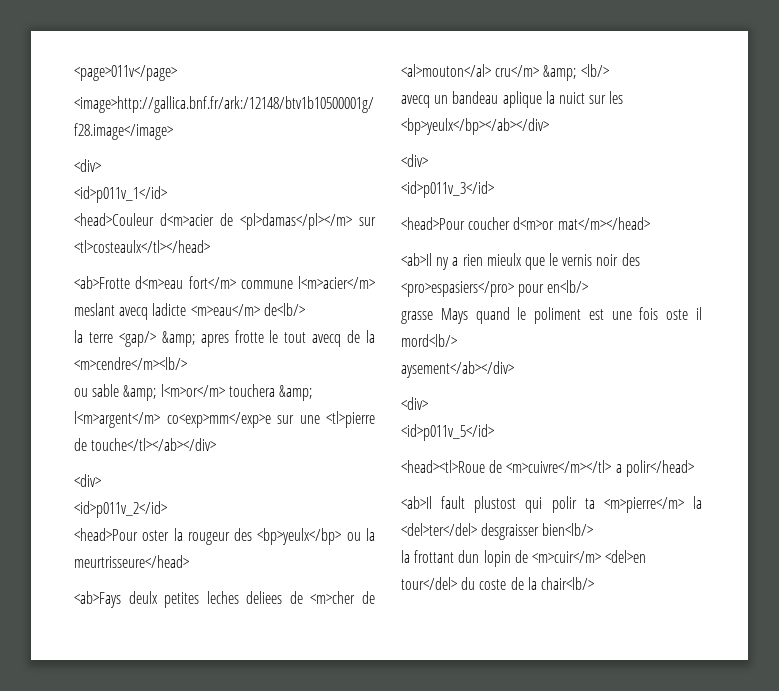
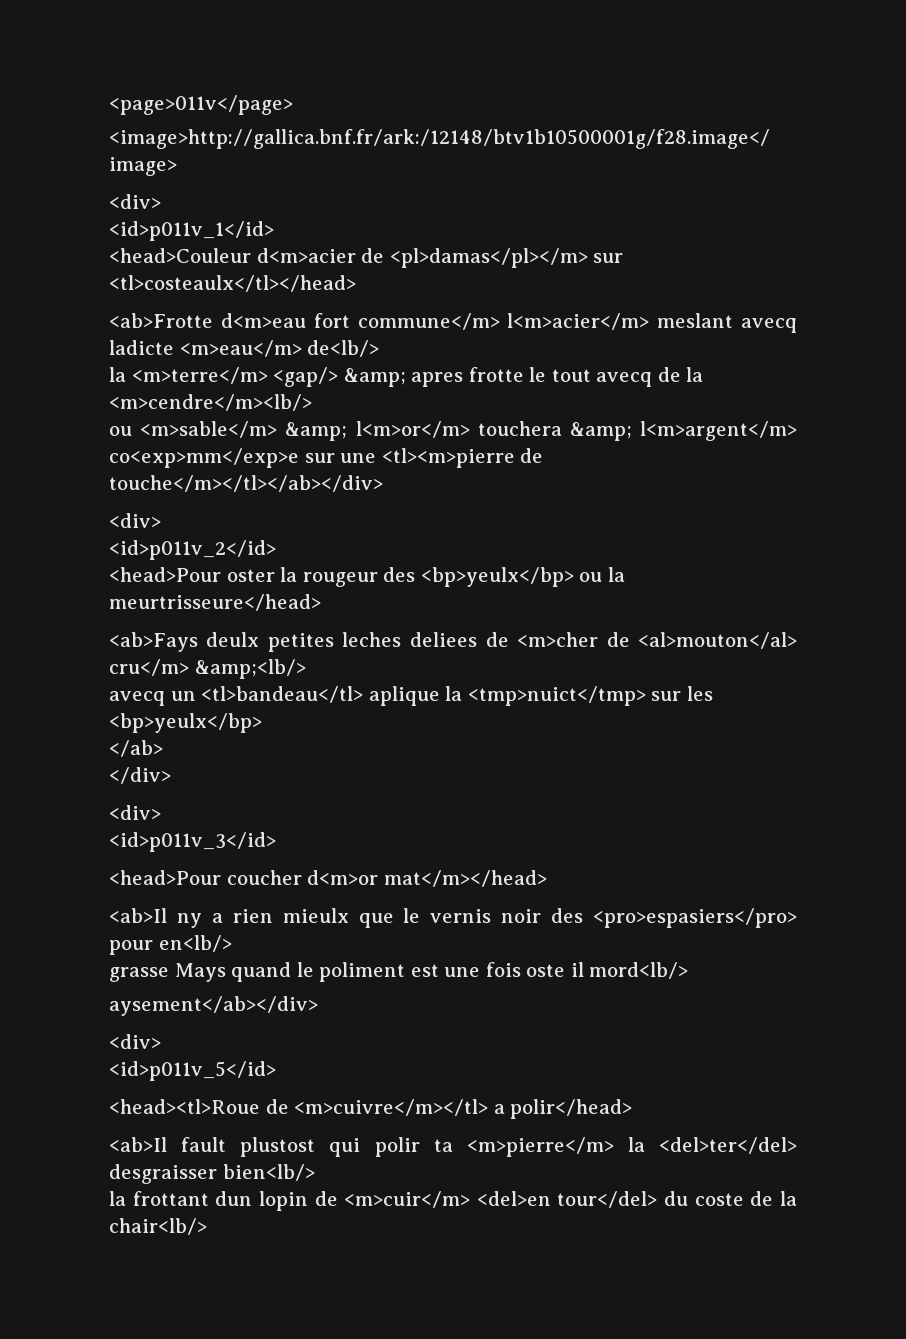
- <ab>Frotte d<m>eau fort</m> commune l<m>acier</m> meslant avecq ladicte <m>eau</m> de<lb/>
+ <ab>Frotte d<m>eau fort commune</m> l<m>acier</m> meslant avecq ladicte <m>eau</m> de<lb/>
- la terre <gap/> &amp; apres frotte le tout avecq de la <m>cendre</m><lb/>
+ la <m>terre</m> <gap/> &amp; apres frotte le tout avecq de la <m>cendre</m><lb/>
- ou sable &amp; l<m>or</m> touchera &amp; l<m>argent</m> co<exp>mm</exp>e sur une <tl>pierre de touche</tl></ab></div>
+ ou <m>sable</m> &amp; l<m>or</m> touchera &amp; l<m>argent</m> co<exp>mm</exp>e sur une <tl><m>pierre de touche</m></tl></ab></div>
- <ab>Fays deulx petites leches deliees de <m>cher de <al>mouton</al> cru</m> &amp; <lb/>
+ <ab>Fays deulx petites leches deliees de <m>cher de <al>mouton</al> cru</m> &amp;<lb/>
- avecq un bandeau aplique la nuict sur les <bp>yeulx</bp></ab></div>
+ avecq un <tl>bandeau</tl> aplique la <tmp>nuict</tmp> sur les <bp>yeulx</bp>
+ </ab>
+ </div>

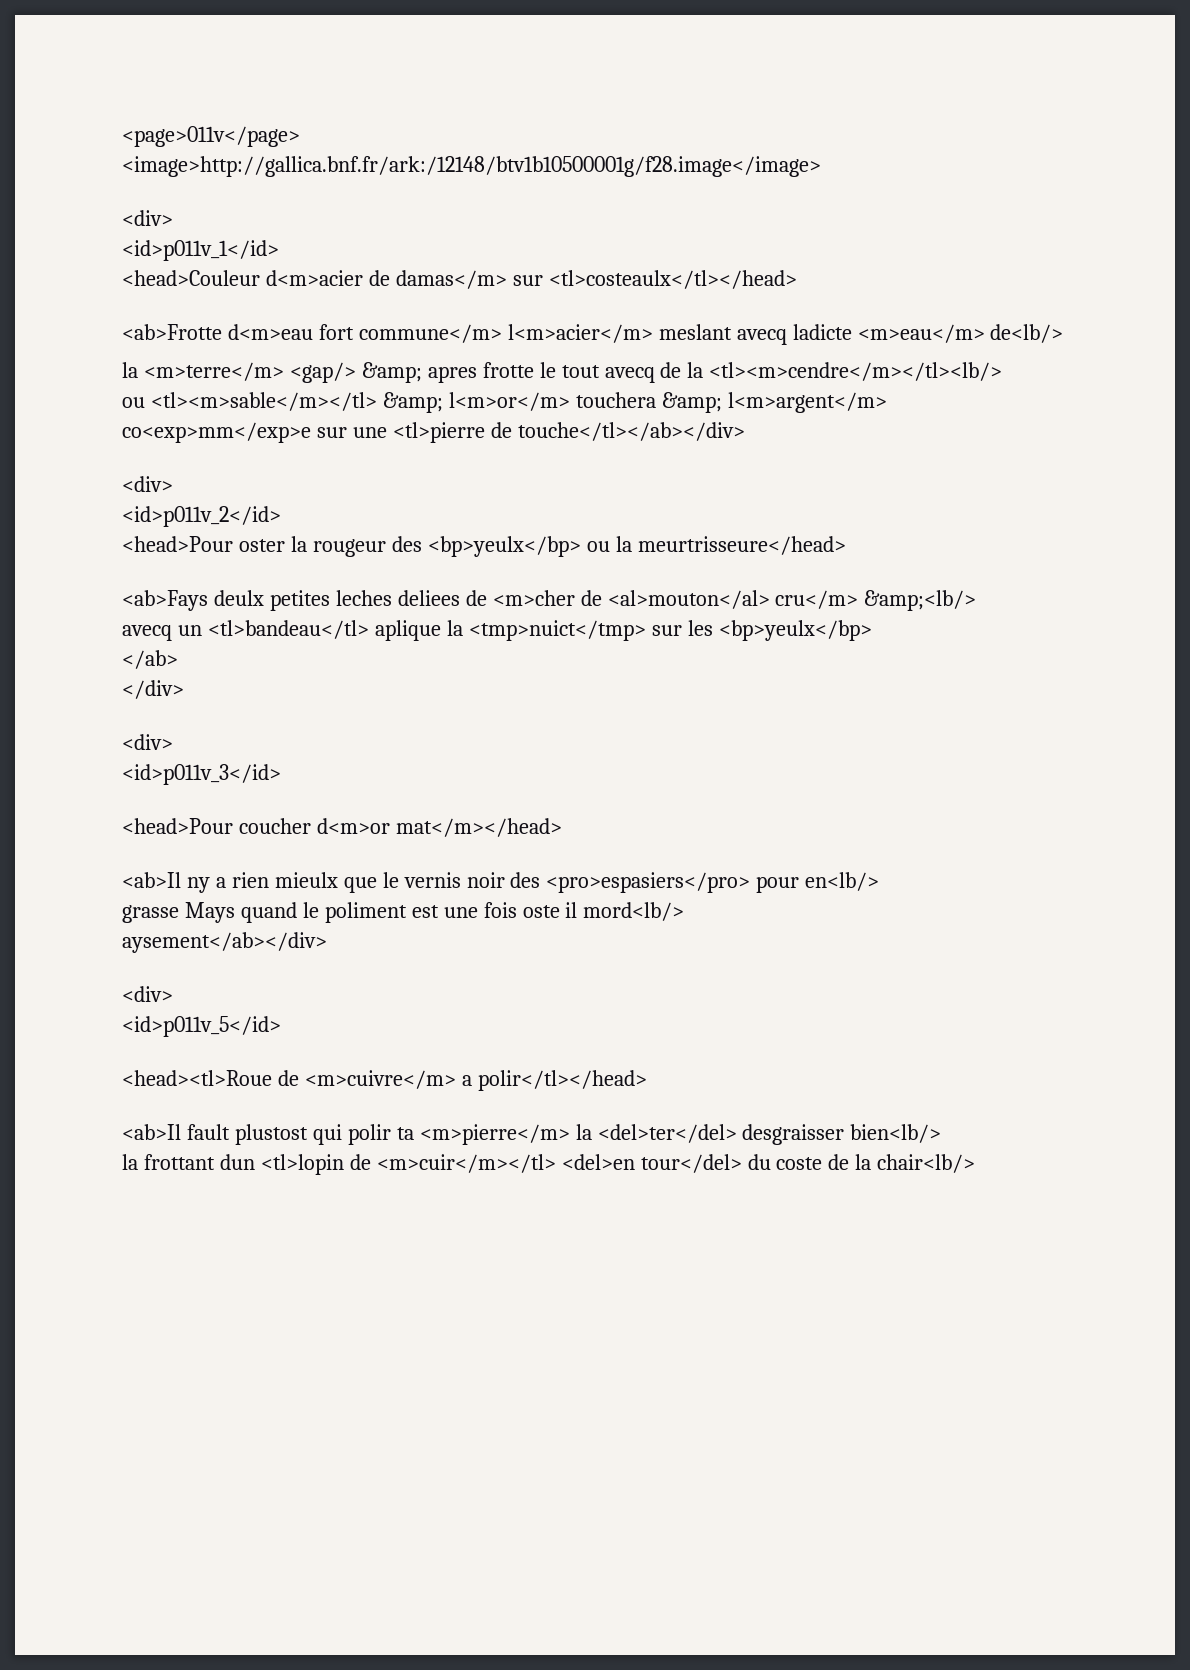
- <head>Couleur d<m>acier de <pl>damas</pl></m> sur <tl>costeaulx</tl></head>
+ <head>Couleur d<m>acier de damas</m> sur <tl>costeaulx</tl></head>
- la <m>terre</m> <gap/> &amp; apres frotte le tout avecq de la <m>cendre</m><lb/>
- ou <m>sable</m> &amp; l<m>or</m> touchera &amp; l<m>argent</m> co<exp>mm</exp>e sur une <tl><m>pierre de touche</m></tl></ab></div>
+ la <m>terre</m> <gap/> &amp; apres frotte le tout avecq de la <tl><m>cendre</m></tl><lb/>
+ ou <tl><m>sable</m></tl> &amp; l<m>or</m> touchera &amp; l<m>argent</m> co<exp>mm</exp>e sur une <tl>pierre de touche</tl></ab></div>
- <head><tl>Roue de <m>cuivre</m></tl> a polir</head>
+ <head><tl>Roue de <m>cuivre</m> a polir</tl></head>
- la frottant dun lopin de <m>cuir</m> <del>en tour</del> du coste de la chair<lb/>
+ la frottant dun <tl>lopin de <m>cuir</m></tl> <del>en tour</del> du coste de la chair<lb/>

